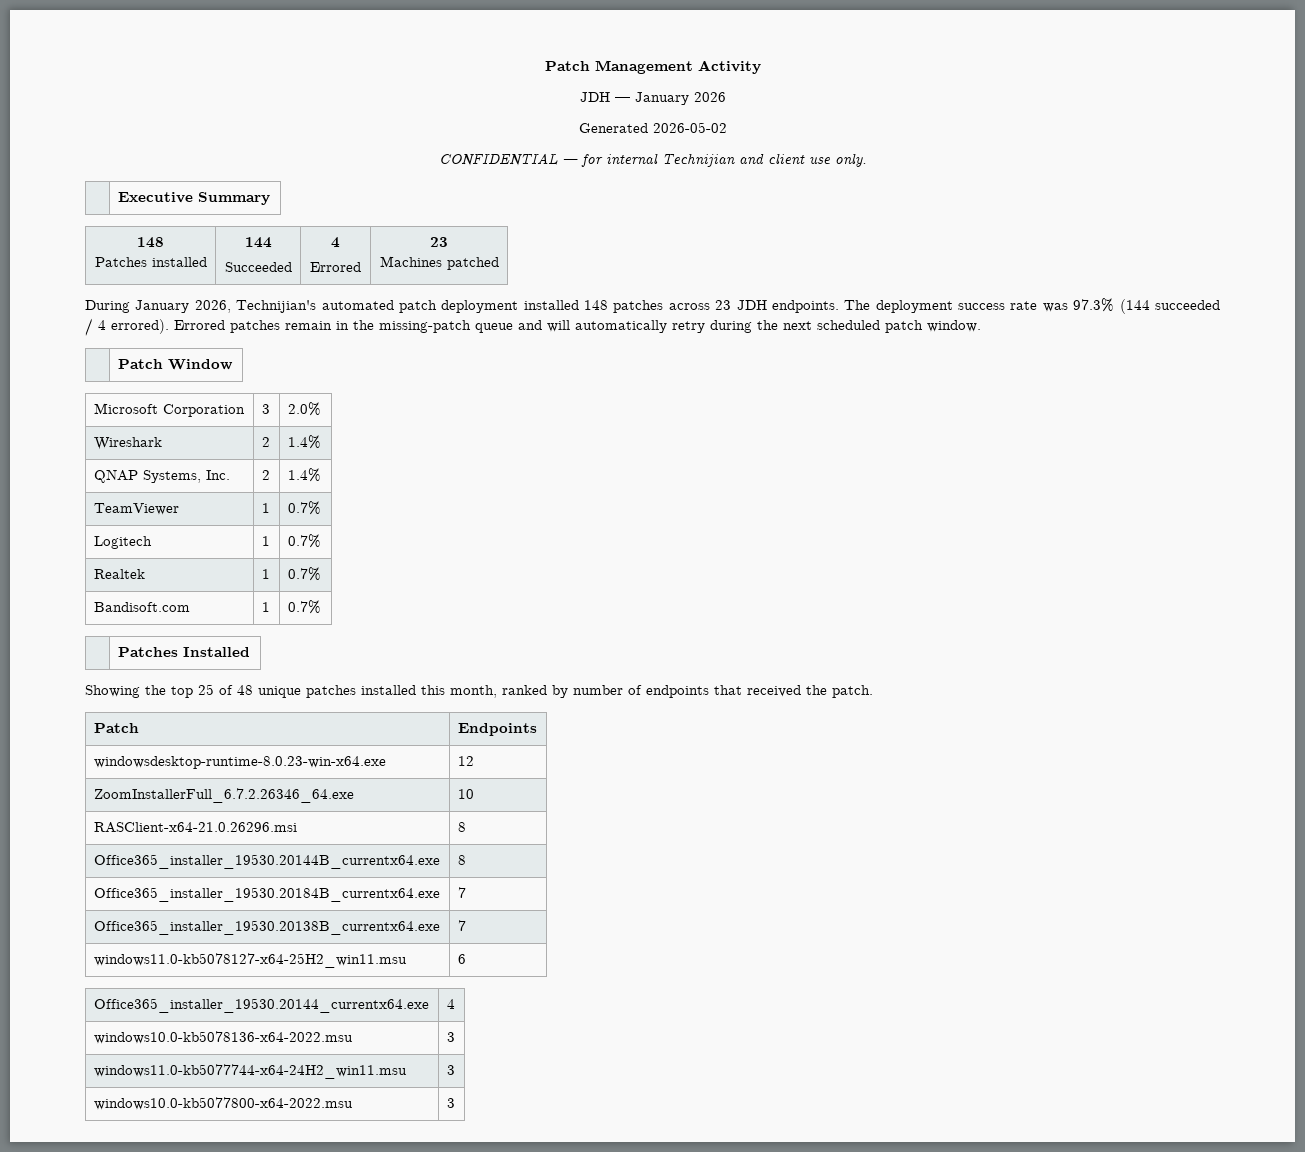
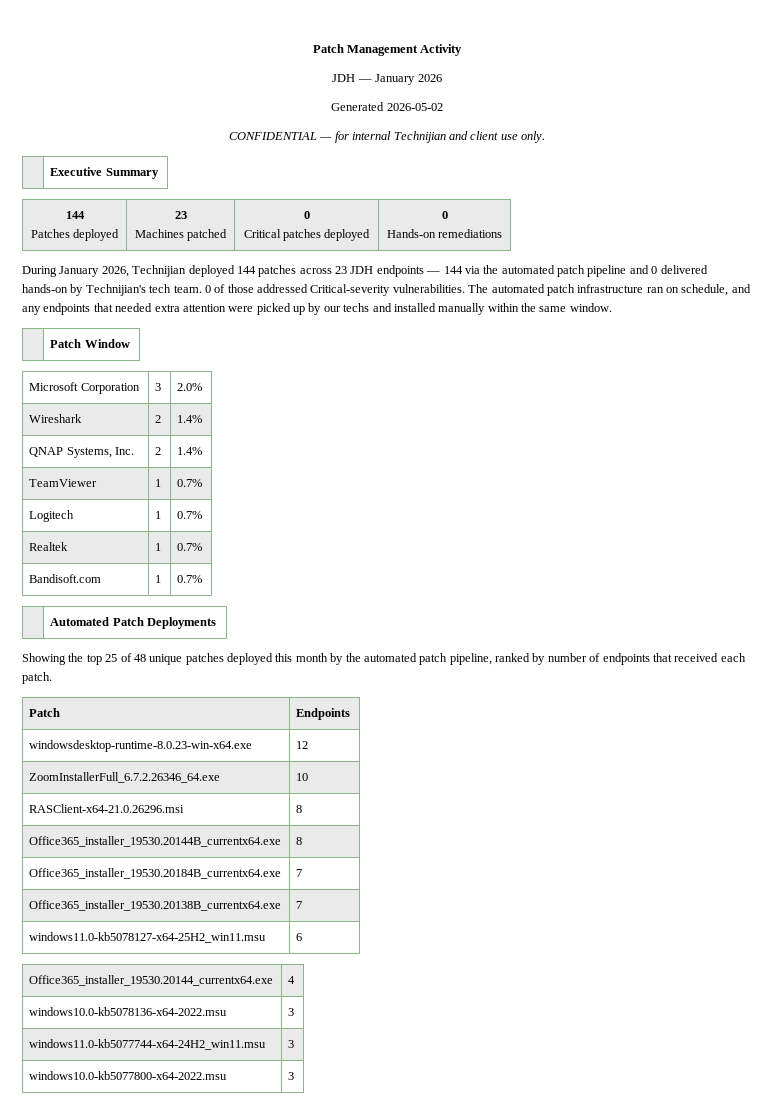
  | Executive Summary
- 148
- Patches installed | 144
- Succeeded | 4
- Errored | 23
- Machines patched
- During January 2026, Technijian's automated patch deployment installed 148 patches across 23 JDH endpoints. The deployment success rate was 97.3% (144 succeeded / 4 errored). Errored patches remain in the missing-patch queue and will automatically retry during the next scheduled patch window.
+ 144
+ Patches deployed | 23
+ Machines patched | 0
+ Critical patches deployed | 0
+ Hands-on remediations
+ During January 2026, Technijian deployed 144 patches across 23 JDH endpoints — 144 via the automated patch pipeline and 0 delivered hands-on by Technijian's tech team. 0 of those addressed Critical-severity vulnerabilities. The automated patch infrastructure ran on schedule, and any endpoints that needed extra attention were picked up by our techs and installed manually within the same window.
- | Patches Installed
+ | Automated Patch Deployments
- Showing the top 25 of 48 unique patches installed this month, ranked by number of endpoints that received the patch.
+ Showing the top 25 of 48 unique patches deployed this month by the automated patch pipeline, ranked by number of endpoints that received each patch.

